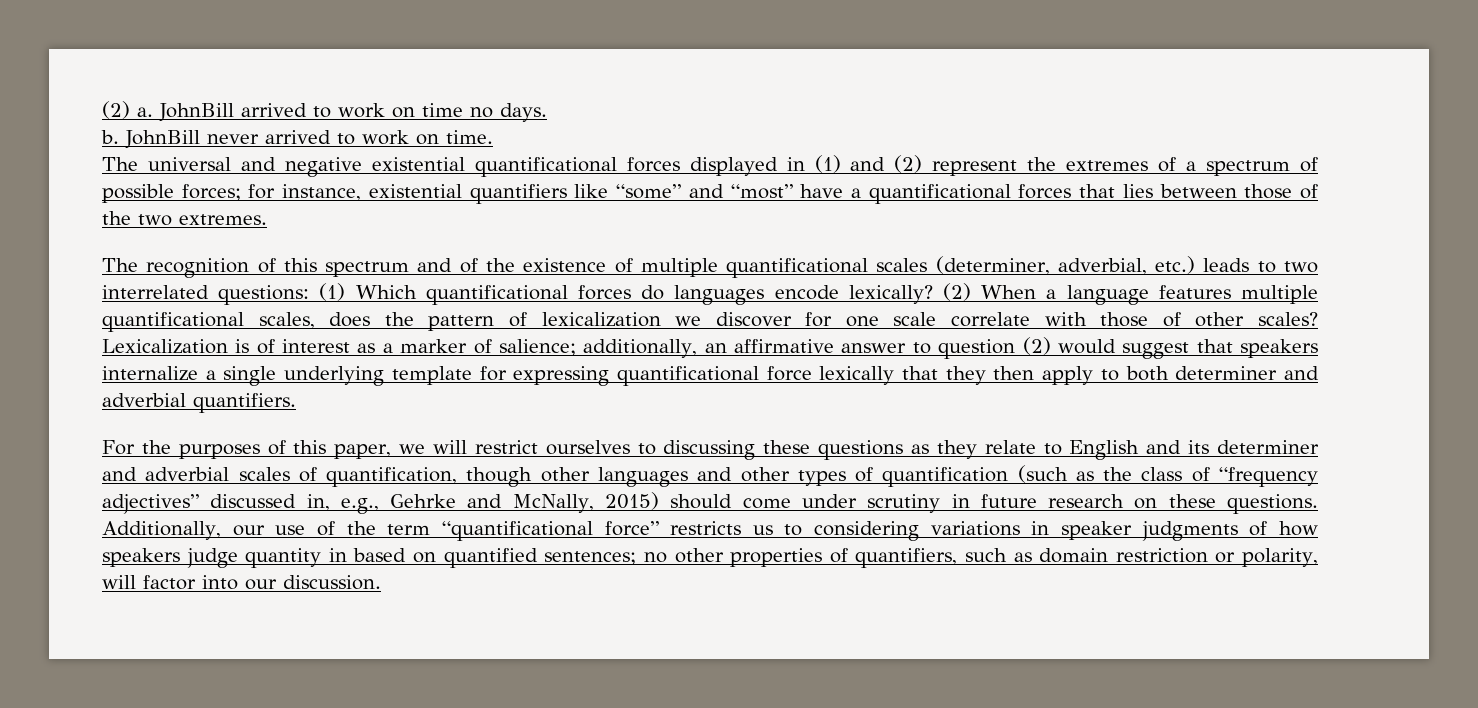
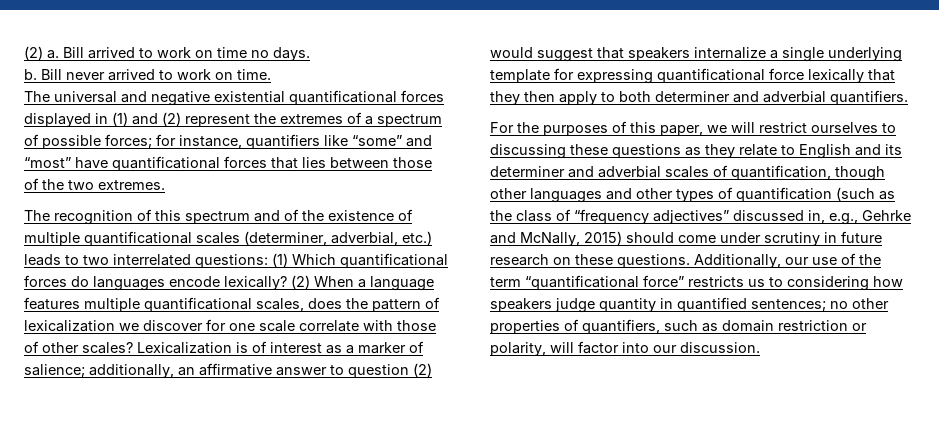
- JohnBill arrived to work on time no days.
+ Bill arrived to work on time no days.
- JohnBill never arrived to work on time.
+ Bill never arrived to work on time.
- The universal and negative existential quantificational forces displayed in (1) and (2) represent the extremes of a spectrum of possible forces; for instance, existential quantifiers like “some” and “most” have a quantificational forces that lies between those of the two extremes.
+ The universal and negative existential quantificational forces displayed in (1) and (2) represent the extremes of a spectrum of possible forces; for instance, quantifiers like “some” and “most” have quantificational forces that lies between those of the two extremes.
- Additionally, our use of the term “quantificational force” restricts us to considering variations in speaker judgments of how speakers judge quantity in based on quantified sentences; no other properties of quantifiers, such as domain restriction or polarity, will factor into our discussion.
+ Additionally, our use of the term “quantificational force” restricts us to considering how speakers judge quantity in quantified sentences; no other properties of quantifiers, such as domain restriction or polarity, will factor into our discussion.

